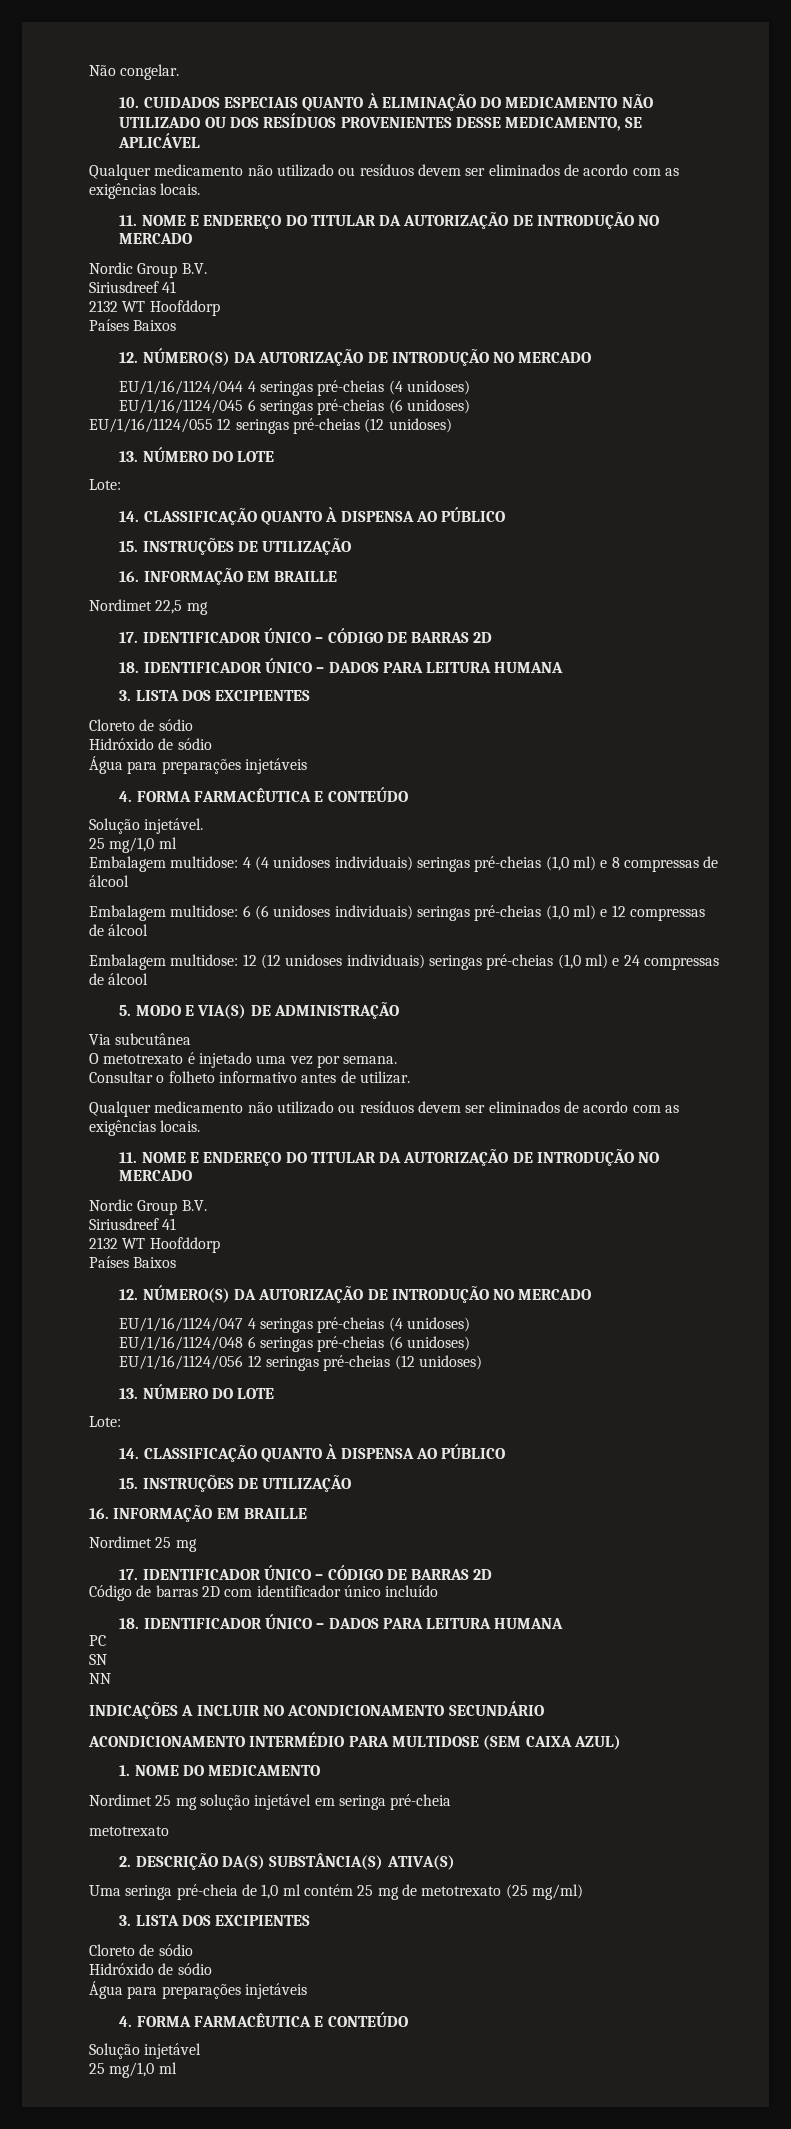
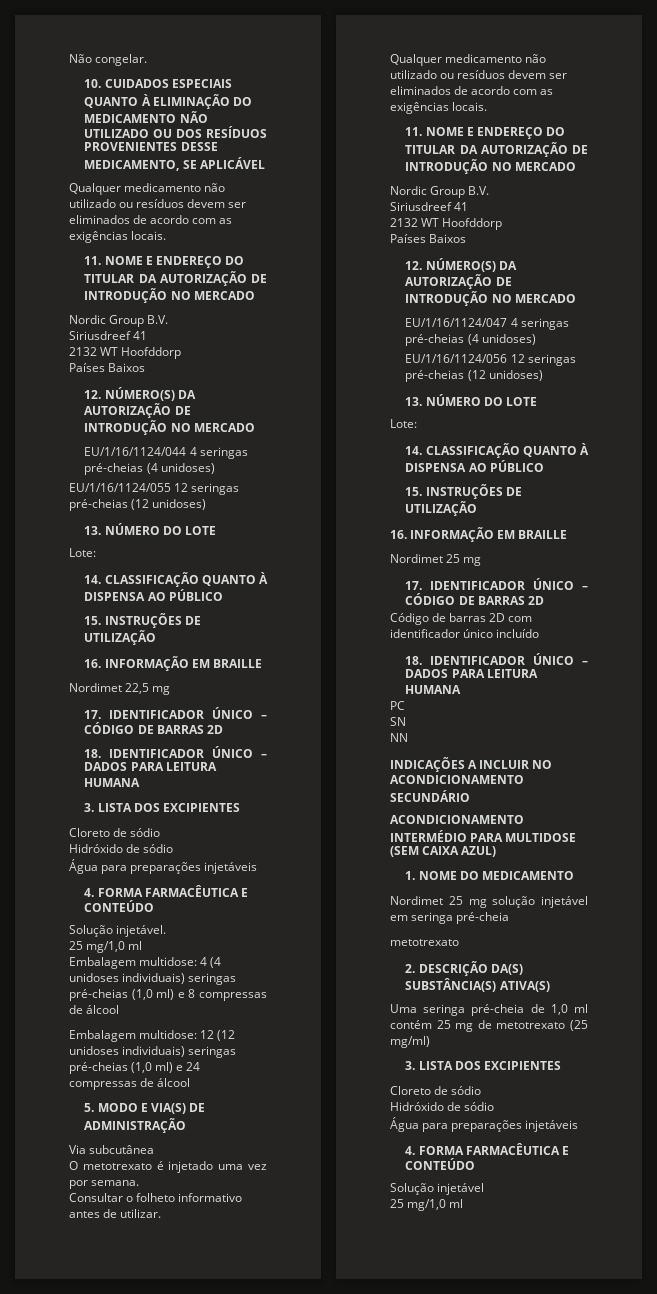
- EU/1/16/1124/045 6 seringas pré-cheias (6 unidoses)
- Embalagem multidose: 6 (6 unidoses individuais) seringas pré-cheias (1,0 ml) e 12 compressas de álcool
- EU/1/16/1124/048 6 seringas pré-cheias (6 unidoses)

